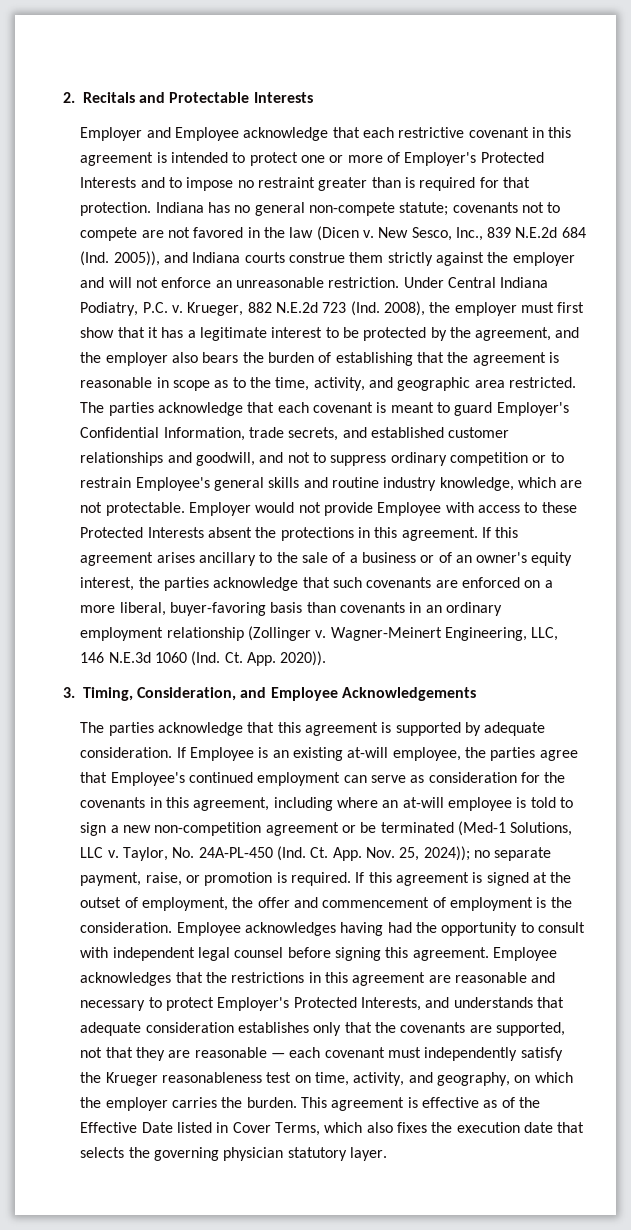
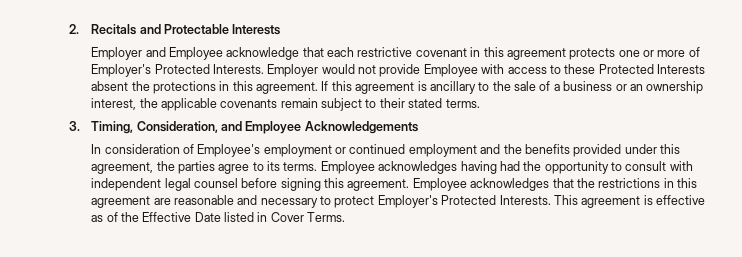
- Employer and Employee acknowledge that each restrictive covenant in this agreement is intended to protect one or more of Employer's Protected Interests and to impose no restraint greater than is required for that protection. Indiana has no general non-compete statute; covenants not to compete are not favored in the law (Dicen v. New Sesco, Inc., 839 N.E.2d 684 (Ind. 2005)), and Indiana courts construe them strictly against the employer and will not enforce an unreasonable restriction. Under Central Indiana Podiatry, P.C. v. Krueger, 882 N.E.2d 723 (Ind. 2008), the employer must first show that it has a legitimate interest to be protected by the agreement, and the employer also bears the burden of establishing that the agreement is reasonable in scope as to the time, activity, and geographic area restricted. The parties acknowledge that each covenant is meant to guard Employer's Confidential Information, trade secrets, and established customer relationships and goodwill, and not to suppress ordinary competition or to restrain Employee's general skills and routine industry knowledge, which are not protectable.
+ Employer and Employee acknowledge that each restrictive covenant in this agreement protects one or more of Employer's Protected Interests.
- If this agreement arises ancillary to the sale of a business or of an owner's equity interest, the parties acknowledge that such covenants are enforced on a more liberal, buyer-favoring basis than covenants in an ordinary employment relationship (Zollinger v. Wagner-Meinert Engineering, LLC, 146 N.E.3d 1060 (Ind. Ct. App. 2020)).
+ If this agreement is ancillary to the sale of a business or an ownership interest, the applicable covenants remain subject to their stated terms.
- The parties acknowledge that this agreement is supported by adequate consideration. If Employee is an existing at-will employee, the parties agree that Employee's continued employment can serve as consideration for the covenants in this agreement, including where an at-will employee is told to sign a new non-competition agreement or be terminated (Med-1 Solutions, LLC v. Taylor, No. 24A-PL-450 (Ind. Ct. App. Nov. 25, 2024)); no separate payment, raise, or promotion is required. If this agreement is signed at the outset of employment, the offer and commencement of employment is the consideration.
+ In consideration of Employee's employment or continued employment and the benefits provided under this agreement, the parties agree to its terms.
- Employee acknowledges that the restrictions in this agreement are reasonable and necessary to protect Employer's Protected Interests, and understands that adequate consideration establishes only that the covenants are supported, not that they are reasonable — each covenant must independently satisfy the Krueger reasonableness test on time, activity, and geography, on which the employer carries the burden.
+ Employee acknowledges that the restrictions in this agreement are reasonable and necessary to protect Employer's Protected Interests.
- This agreement is effective as of the Effective Date listed in Cover Terms, which also fixes the execution date that selects the governing physician statutory layer.
+ This agreement is effective as of the Effective Date listed in Cover Terms.

